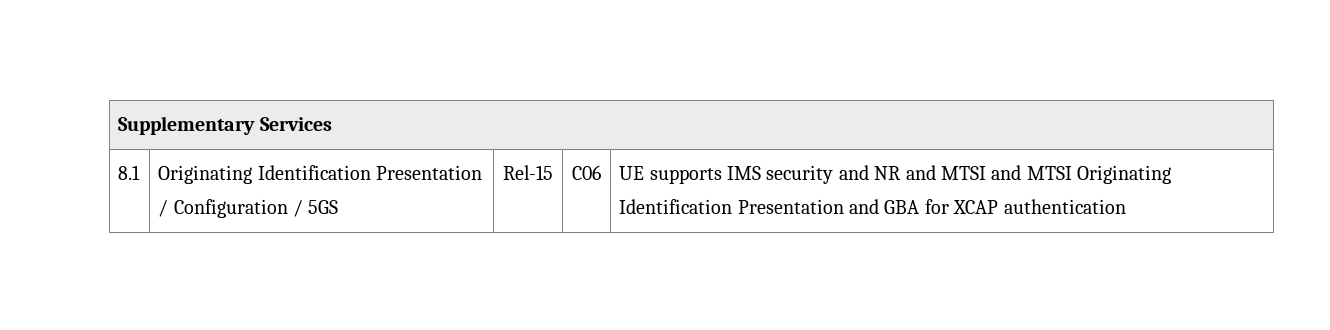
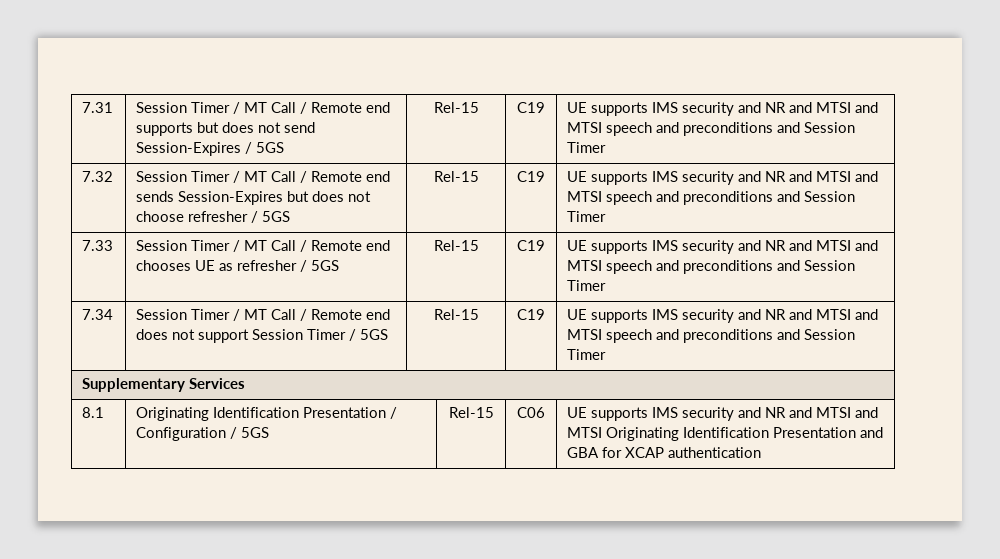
+ 7.31 | Session Timer / MT Call / Remote end supports but does not send Session-Expires / 5GS | Rel-15 | C19 | UE supports IMS security and NR and MTSI and MTSI speech and preconditions and Session Timer
+ 7.32 | Session Timer / MT Call / Remote end sends Session-Expires but does not choose refresher / 5GS | Rel-15 | C19 | UE supports IMS security and NR and MTSI and MTSI speech and preconditions and Session Timer
+ 7.33 | Session Timer / MT Call / Remote end chooses UE as refresher / 5GS | Rel-15 | C19 | UE supports IMS security and NR and MTSI and MTSI speech and preconditions and Session Timer
+ 7.34 | Session Timer / MT Call / Remote end does not support Session Timer / 5GS | Rel-15 | C19 | UE supports IMS security and NR and MTSI and MTSI speech and preconditions and Session Timer

